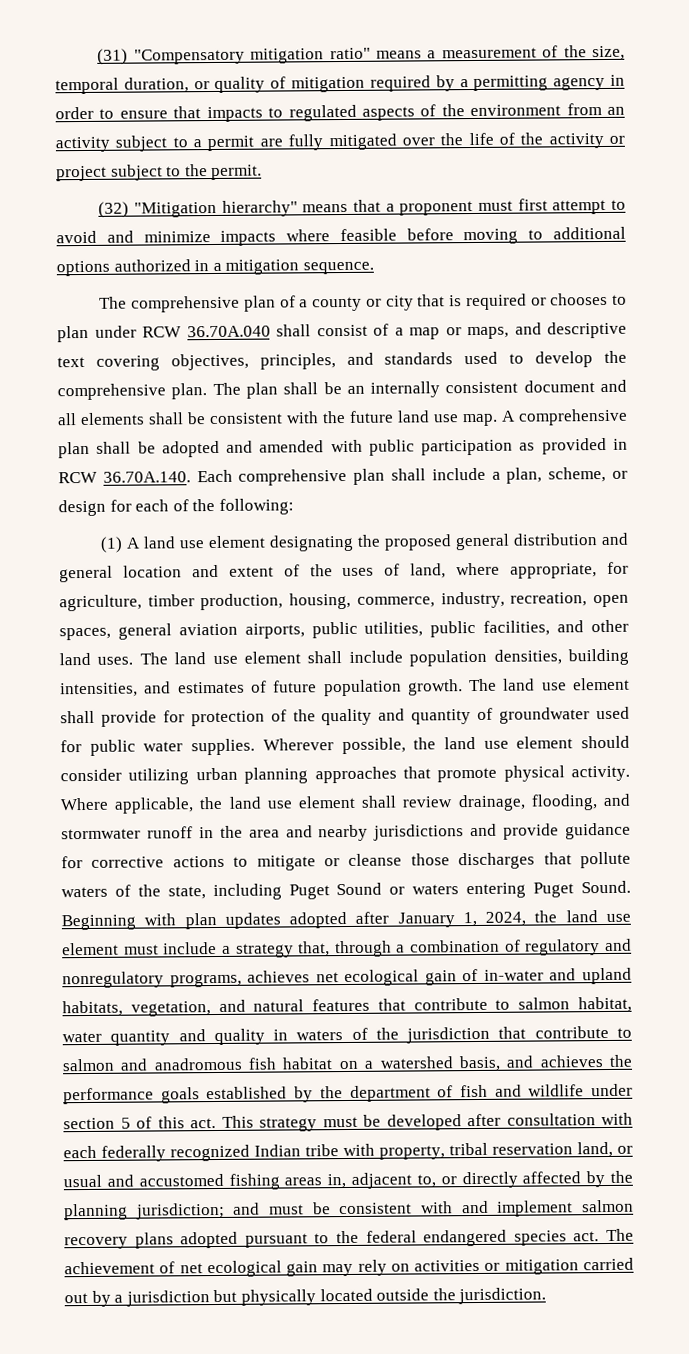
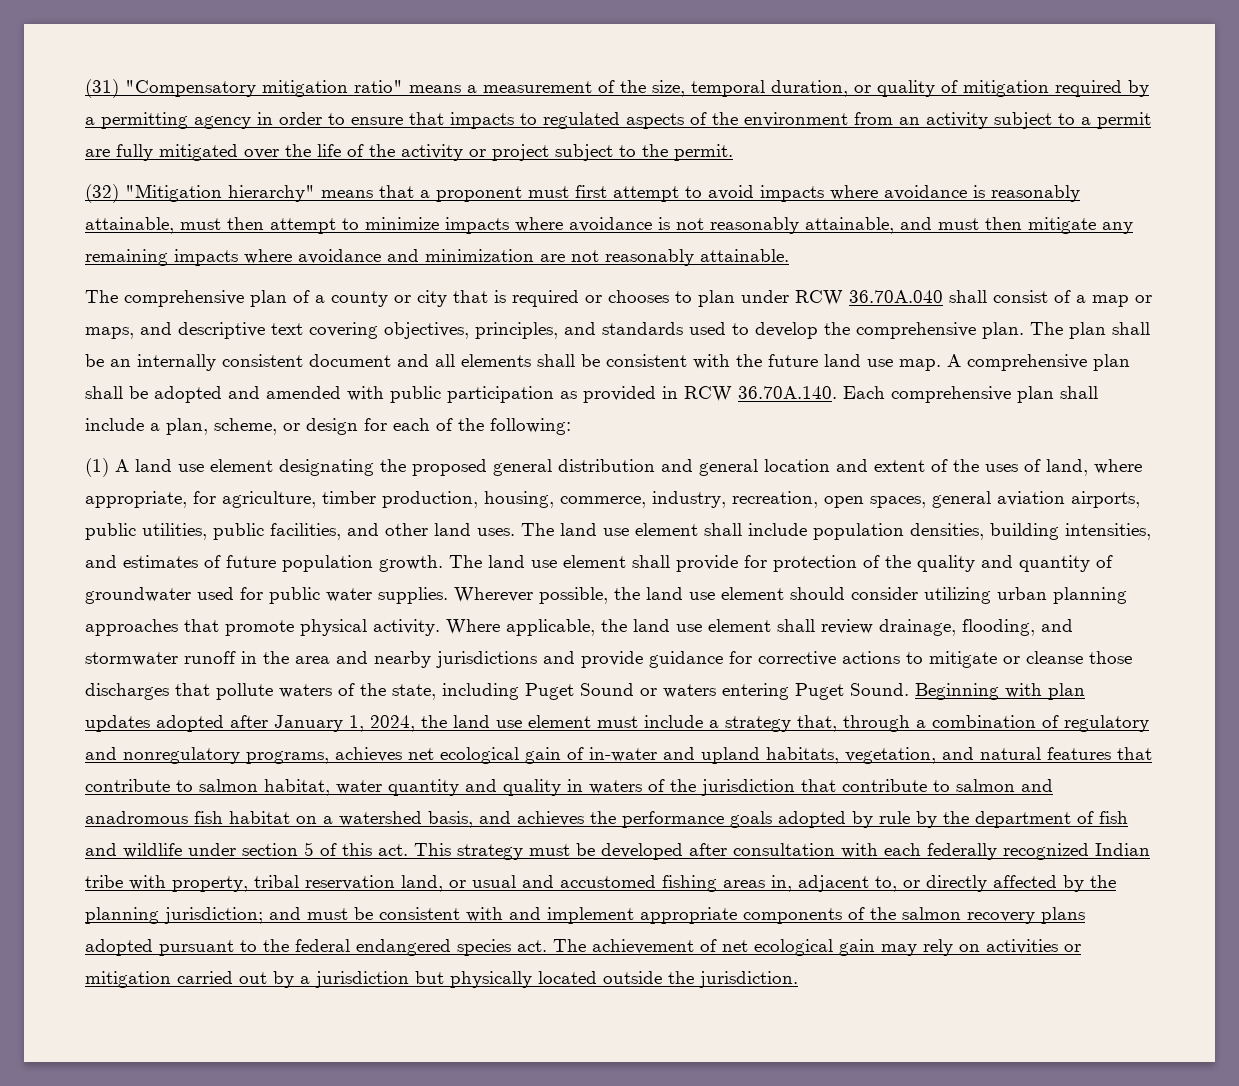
- (32) "Mitigation hierarchy" means that a proponent must first attempt to avoid and minimize impacts where feasible before moving to additional options authorized in a mitigation sequence.
+ (32) "Mitigation hierarchy" means that a proponent must first attempt to avoid impacts where avoidance is reasonably attainable, must then attempt to minimize impacts where avoidance is not reasonably attainable, and must then mitigate any remaining impacts where avoidance and minimization are not reasonably attainable.
- Beginning with plan updates adopted after January 1, 2024, the land use element must include a strategy that, through a combination of regulatory and nonregulatory programs, achieves net ecological gain of in-water and upland habitats, vegetation, and natural features that contribute to salmon habitat, water quantity and quality in waters of the jurisdiction that contribute to salmon and anadromous fish habitat on a watershed basis, and achieves the performance goals established by the department of fish and wildlife under section 5 of this act.
+ Beginning with plan updates adopted after January 1, 2024, the land use element must include a strategy that, through a combination of regulatory and nonregulatory programs, achieves net ecological gain of in-water and upland habitats, vegetation, and natural features that contribute to salmon habitat, water quantity and quality in waters of the jurisdiction that contribute to salmon and anadromous fish habitat on a watershed basis, and achieves the performance goals adopted by rule by the department of fish and wildlife under section 5 of this act.
- This strategy must be developed after consultation with each federally recognized Indian tribe with property, tribal reservation land, or usual and accustomed fishing areas in, adjacent to, or directly affected by the planning jurisdiction; and must be consistent with and implement salmon recovery plans adopted pursuant to the federal endangered species act.
+ This strategy must be developed after consultation with each federally recognized Indian tribe with property, tribal reservation land, or usual and accustomed fishing areas in, adjacent to, or directly affected by the planning jurisdiction; and must be consistent with and implement appropriate components of the salmon recovery plans adopted pursuant to the federal endangered species act.

